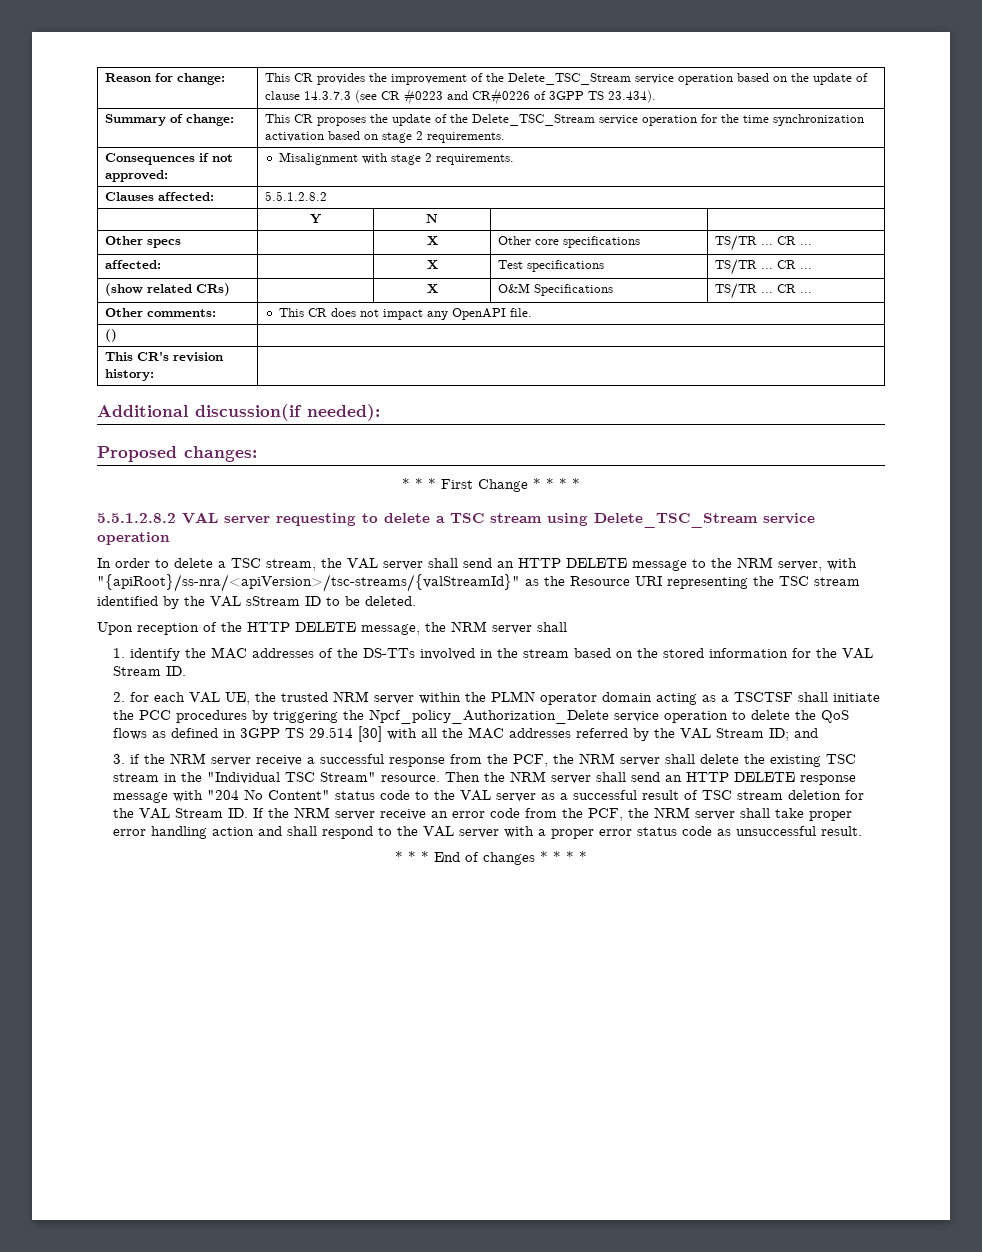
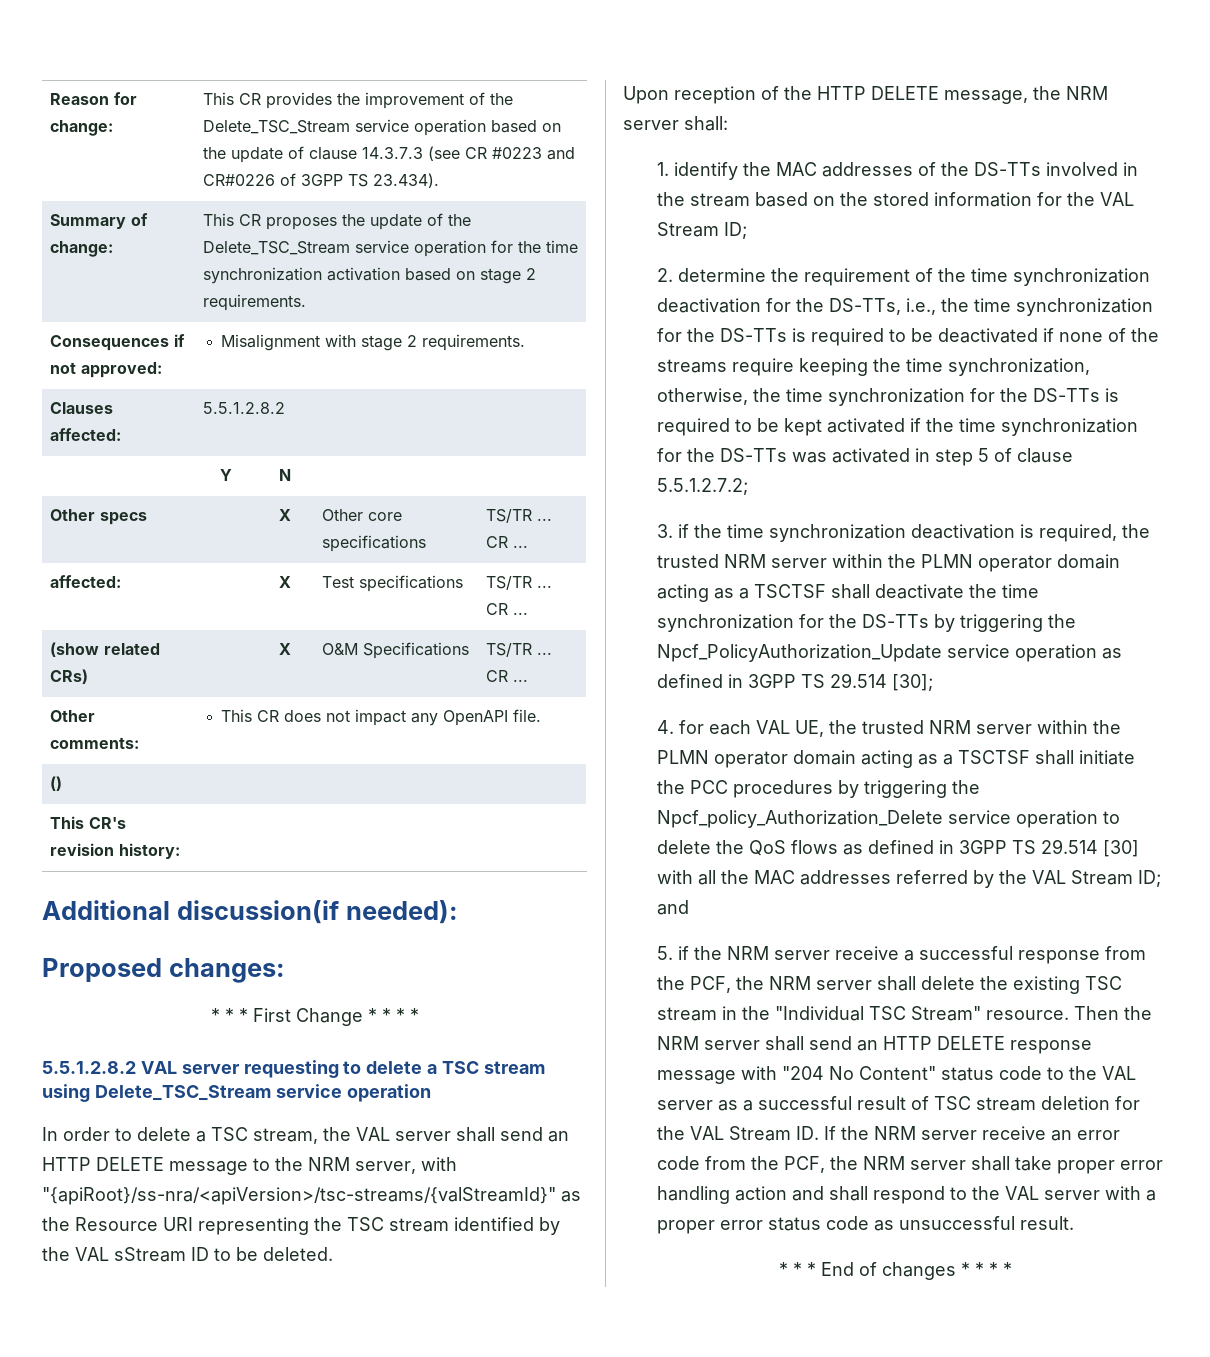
- Upon reception of the HTTP DELETE message, the NRM server shall
+ Upon reception of the HTTP DELETE message, the NRM server shall:
- 1. identify the MAC addresses of the DS-TTs involved in the stream based on the stored information for the VAL Stream ID.
+ 1. identify the MAC addresses of the DS-TTs involved in the stream based on the stored information for the VAL Stream ID;
- 2. for each VAL UE, the trusted NRM server within the PLMN operator domain acting as a TSCTSF shall initiate the PCC procedures by triggering the Npcf_policy_Authorization_Delete service operation to delete the QoS flows as defined in 3GPP TS 29.514 [30] with all the MAC addresses referred by the VAL Stream ID; and
+ 2. determine the requirement of the time synchronization deactivation for the DS-TTs, i.e., the time synchronization for the DS-TTs is required to be deactivated if none of the streams require keeping the time synchronization, otherwise, the time synchronization for the DS-TTs is required to be kept activated if the time synchronization for the DS-TTs was activated in step 5 of clause 5.5.1.2.7.2;
+ 3. if the time synchronization deactivation is required, the trusted NRM server within the PLMN operator domain acting as a TSCTSF shall deactivate the time synchronization for the DS-TTs by triggering the Npcf_PolicyAuthorization_Update service operation as defined in 3GPP TS 29.514 [30];
+ 4. for each VAL UE, the trusted NRM server within the PLMN operator domain acting as a TSCTSF shall initiate the PCC procedures by triggering the Npcf_policy_Authorization_Delete service operation to delete the QoS flows as defined in 3GPP TS 29.514 [30] with all the MAC addresses referred by the VAL Stream ID; and
- 3. if the NRM server receive a successful response from the PCF, the NRM server shall delete the existing TSC stream in the "Individual TSC Stream" resource.
+ 5. if the NRM server receive a successful response from the PCF, the NRM server shall delete the existing TSC stream in the "Individual TSC Stream" resource.

